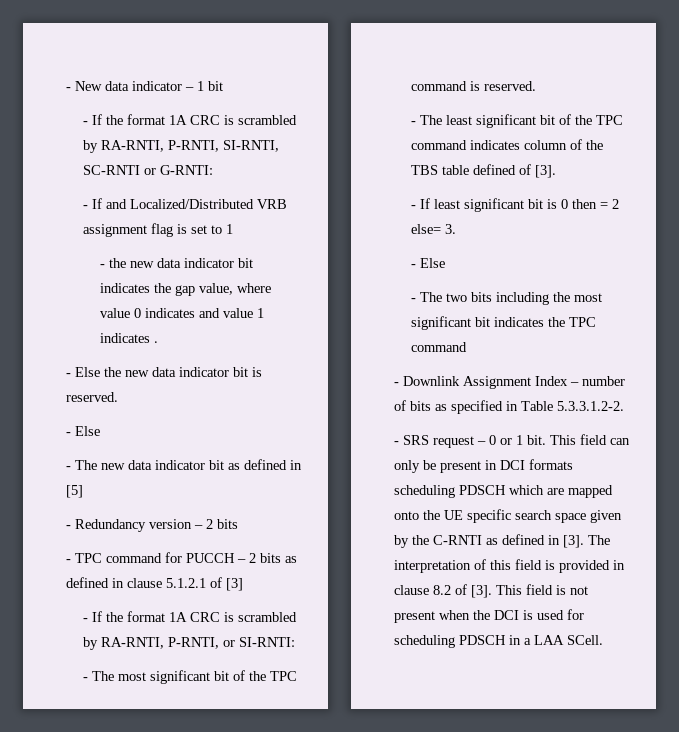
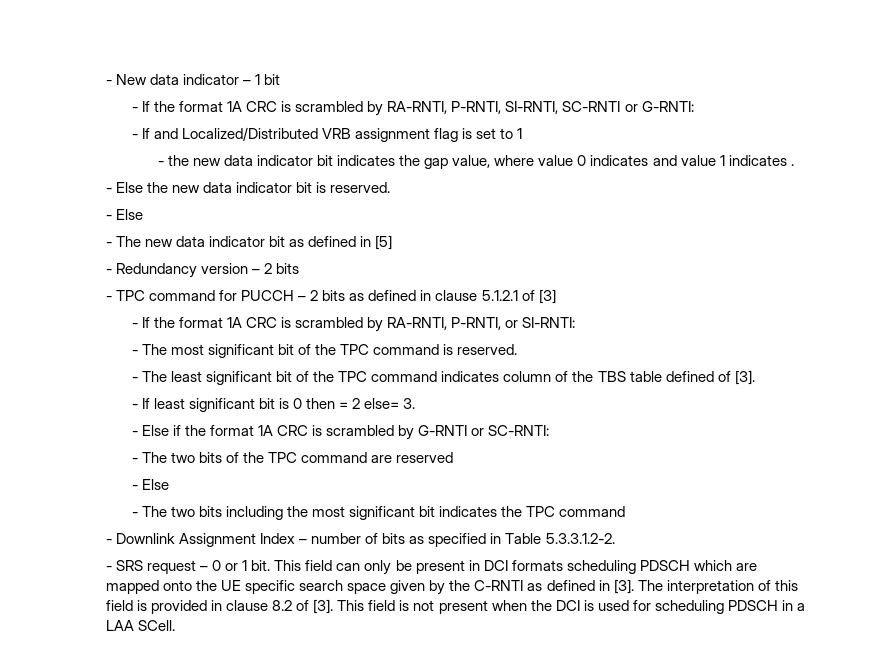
+ - Else if the format 1A CRC is scrambled by G-RNTI or SC-RNTI:
+ - The two bits of the TPC command are reserved

